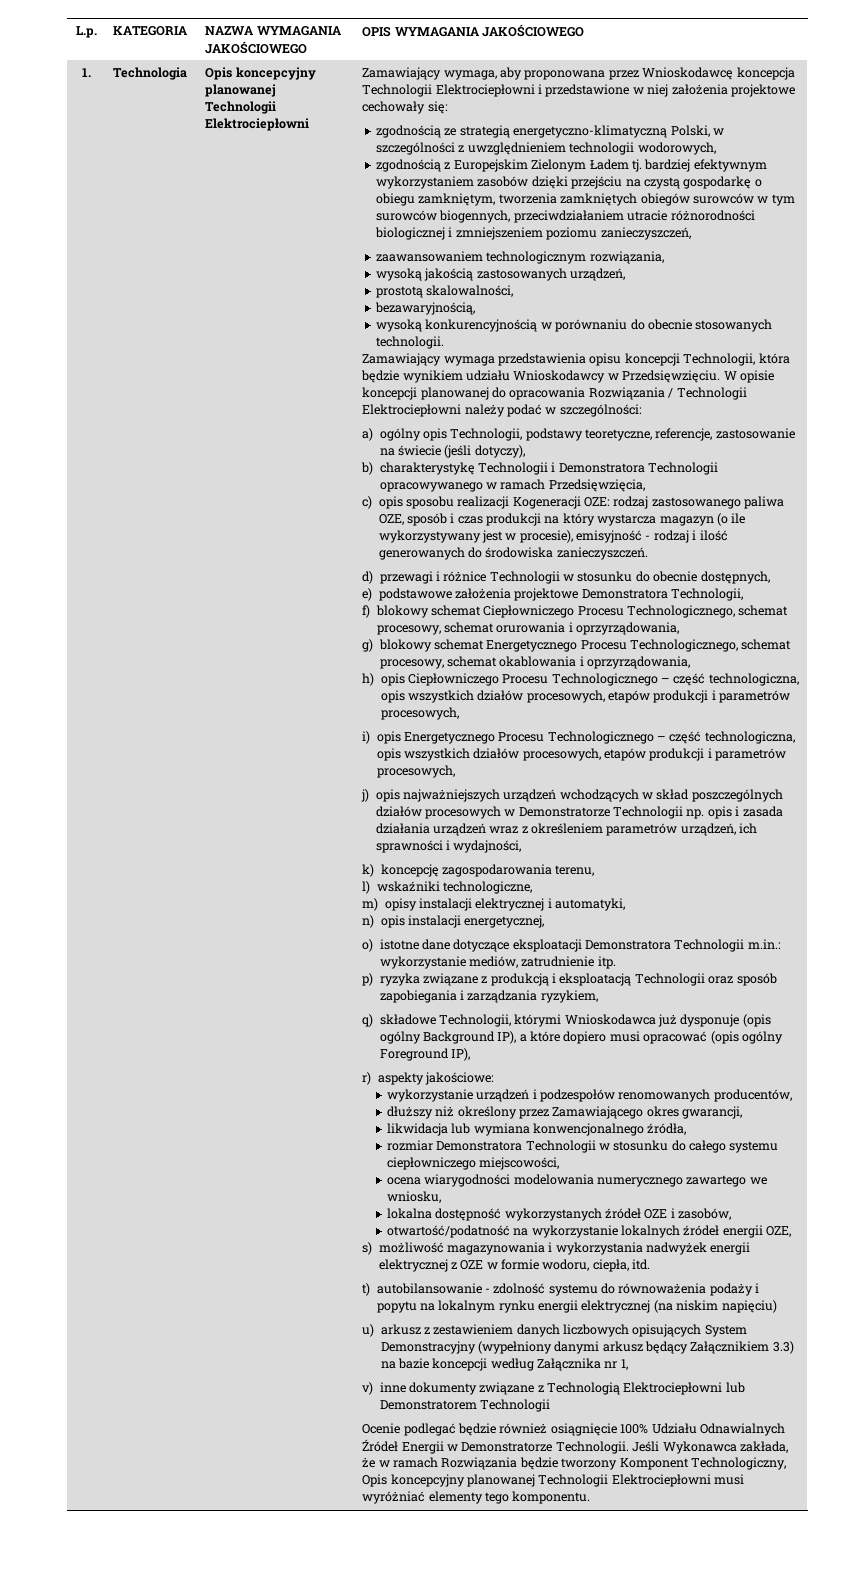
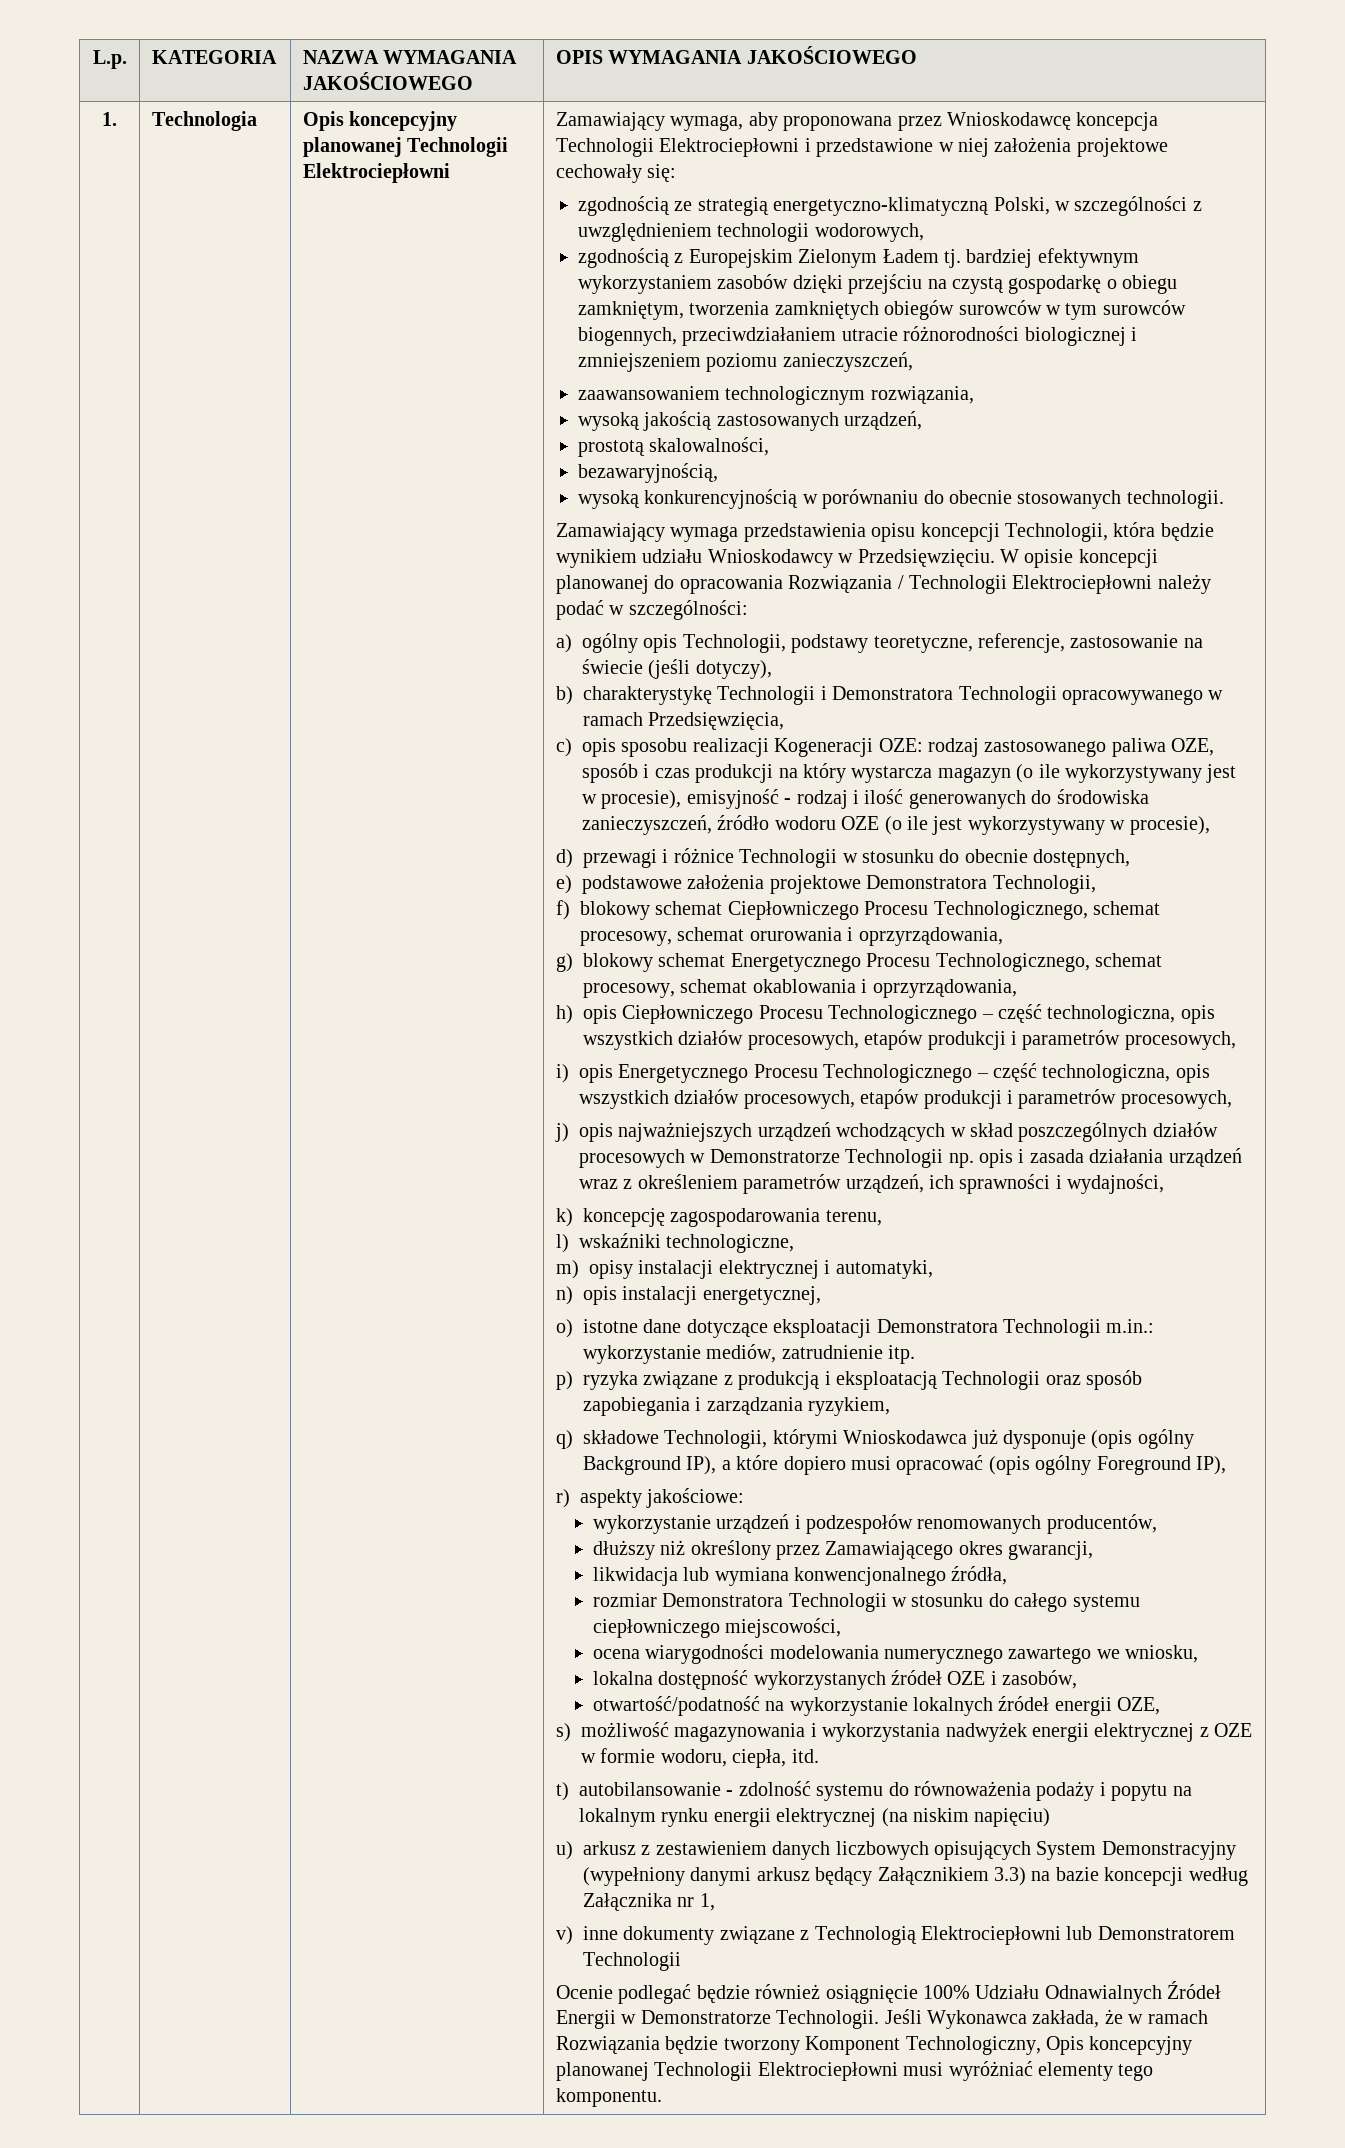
- c) opis sposobu realizacji Kogeneracji OZE: rodzaj zastosowanego paliwa OZE, sposób i czas produkcji na który wystarcza magazyn (o ile wykorzystywany jest w procesie), emisyjność - rodzaj i ilość generowanych do środowiska zanieczyszczeń.
+ c) opis sposobu realizacji Kogeneracji OZE: rodzaj zastosowanego paliwa OZE, sposób i czas produkcji na który wystarcza magazyn (o ile wykorzystywany jest w procesie), emisyjność - rodzaj i ilość generowanych do środowiska zanieczyszczeń, źródło wodoru OZE (o ile jest wykorzystywany w procesie),

